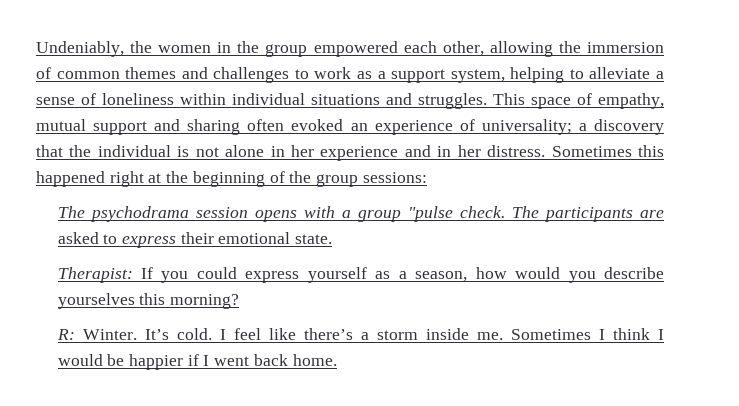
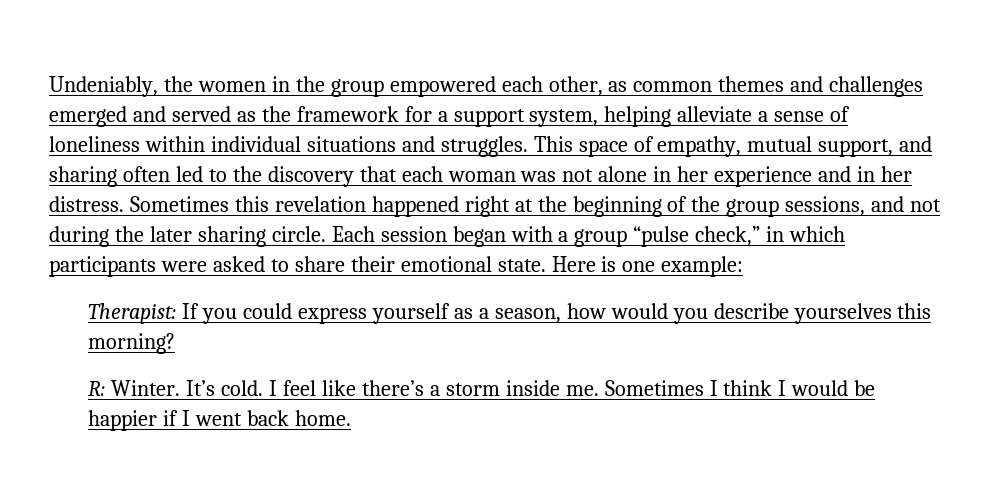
- Undeniably, the women in the group empowered each other, allowing the immersion of common themes and challenges to work as a support system, helping to alleviate a sense of loneliness within individual situations and struggles.
+ Undeniably, the women in the group empowered each other, as common themes and challenges emerged and served as the framework for a support system, helping alleviate a sense of loneliness within individual situations and struggles.
- This space of empathy, mutual support and sharing often evoked an experience of universality; a discovery that the individual is not alone in her experience and in her distress.
+ This space of empathy, mutual support, and sharing often led to the discovery that each woman was not alone in her experience and in her distress.
- Sometimes this happened right at the beginning of the group sessions:
- The psychodrama session opens with a group "pulse check. The participants are asked to express their emotional state.
+ Sometimes this revelation happened right at the beginning of the group sessions, and not during the later sharing circle. Each session began with a group “pulse check,” in which participants were asked to share their emotional state. Here is one example:

